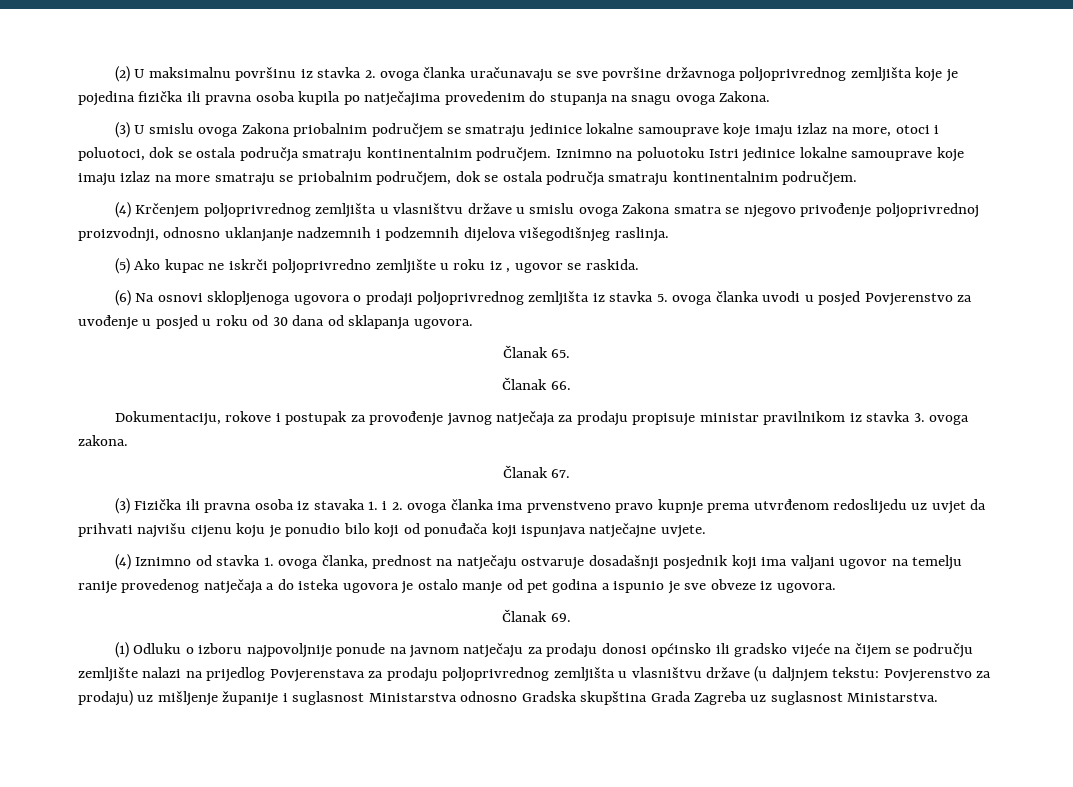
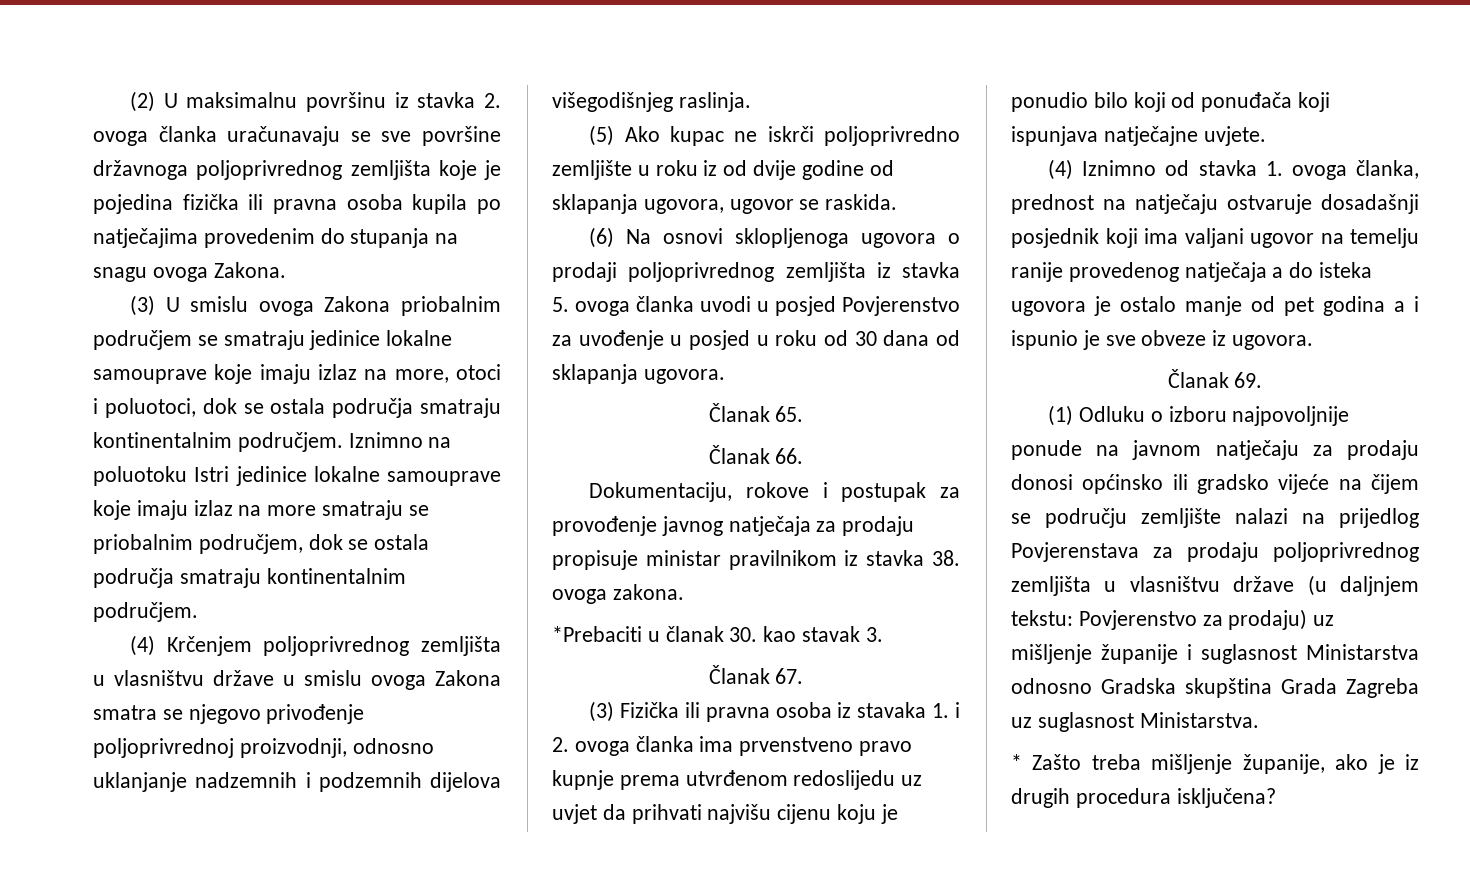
- (5) Ako kupac ne iskrči poljoprivredno zemljište u roku iz , ugovor se raskida.
+ (5) Ako kupac ne iskrči poljoprivredno zemljište u roku iz od dvije godine od sklapanja ugovora, ugovor se raskida.
- Dokumentaciju, rokove i postupak za provođenje javnog natječaja za prodaju propisuje ministar pravilnikom iz stavka 3. ovoga zakona.
+ Dokumentaciju, rokove i postupak za provođenje javnog natječaja za prodaju propisuje ministar pravilnikom iz stavka 38. ovoga zakona.
+ *Prebaciti u članak 30. kao stavak 3.
- (4) Iznimno od stavka 1. ovoga članka, prednost na natječaju ostvaruje dosadašnji posjednik koji ima valjani ugovor na temelju ranije provedenog natječaja a do isteka ugovora je ostalo manje od pet godina a ispunio je sve obveze iz ugovora.
+ (4) Iznimno od stavka 1. ovoga članka, prednost na natječaju ostvaruje dosadašnji posjednik koji ima valjani ugovor na temelju ranije provedenog natječaja a do isteka ugovora je ostalo manje od pet godina a i ispunio je sve obveze iz ugovora.
+ * Zašto treba mišljenje županije, ako je iz drugih procedura isključena?

